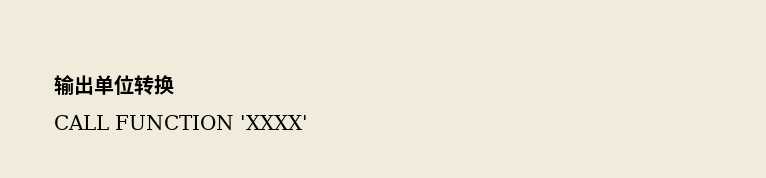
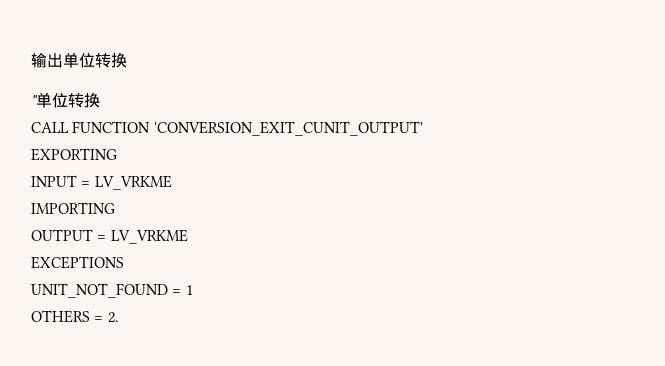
+ "单位转换
- CALL FUNCTION 'XXXX'
+ CALL FUNCTION 'CONVERSION_EXIT_CUNIT_OUTPUT'
+ EXPORTING
+ INPUT = LV_VRKME
+ IMPORTING
+ OUTPUT = LV_VRKME
+ EXCEPTIONS
+ UNIT_NOT_FOUND = 1
+ OTHERS = 2.

